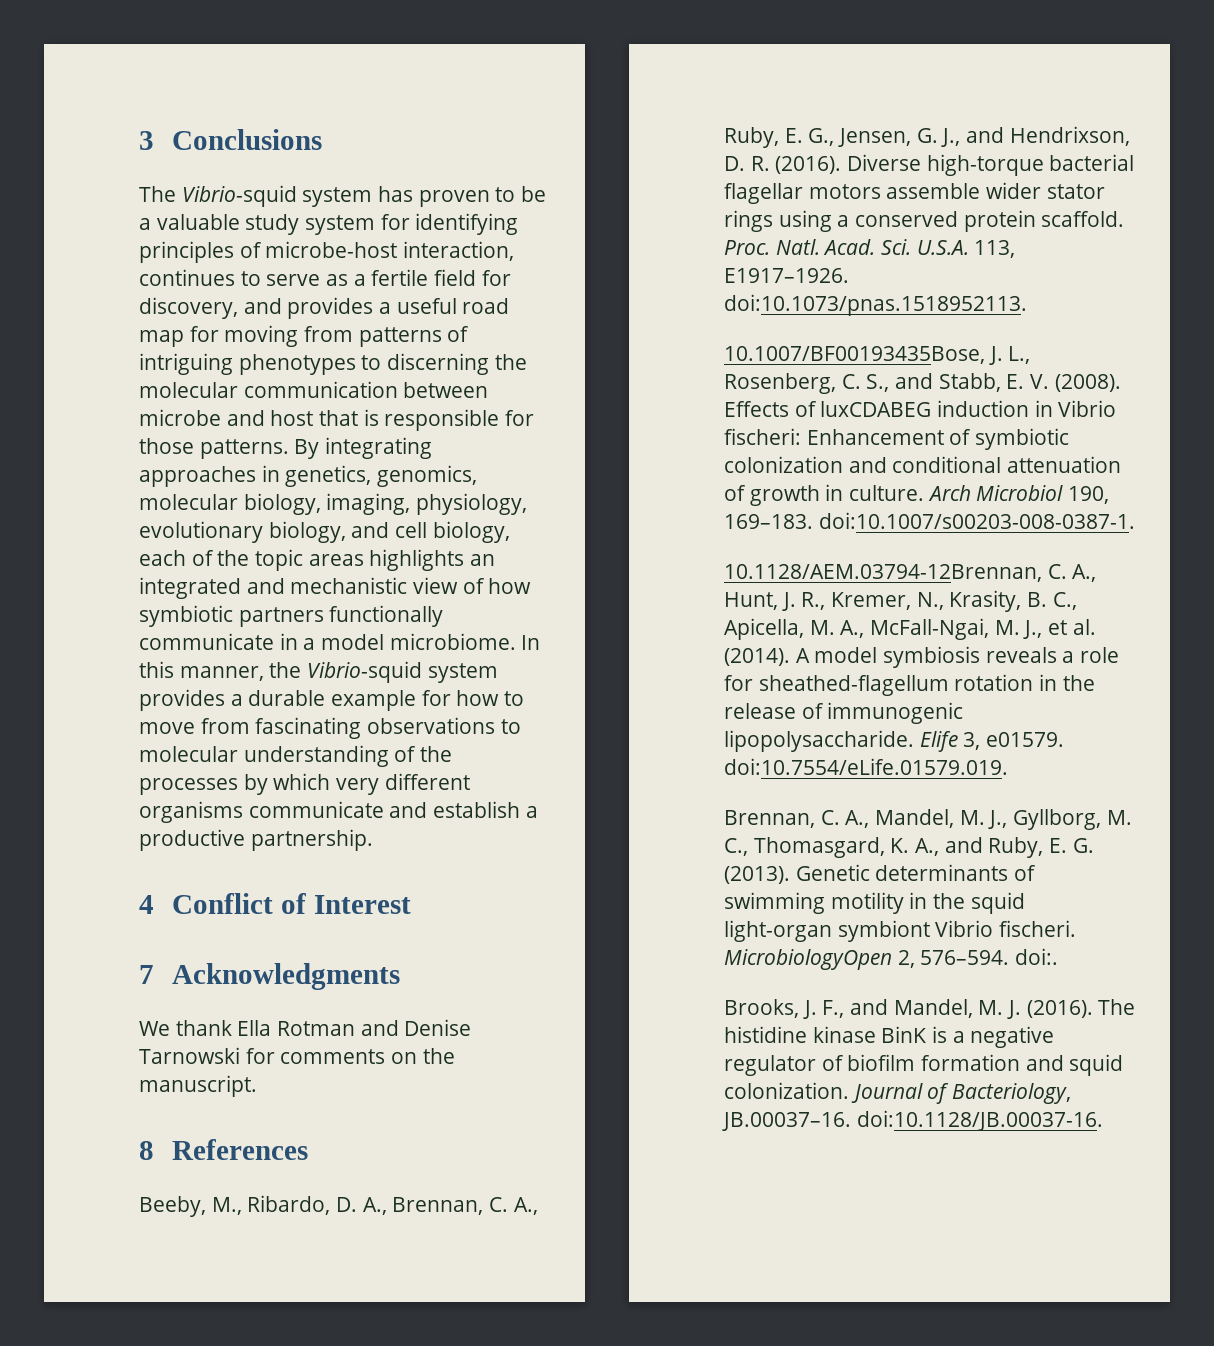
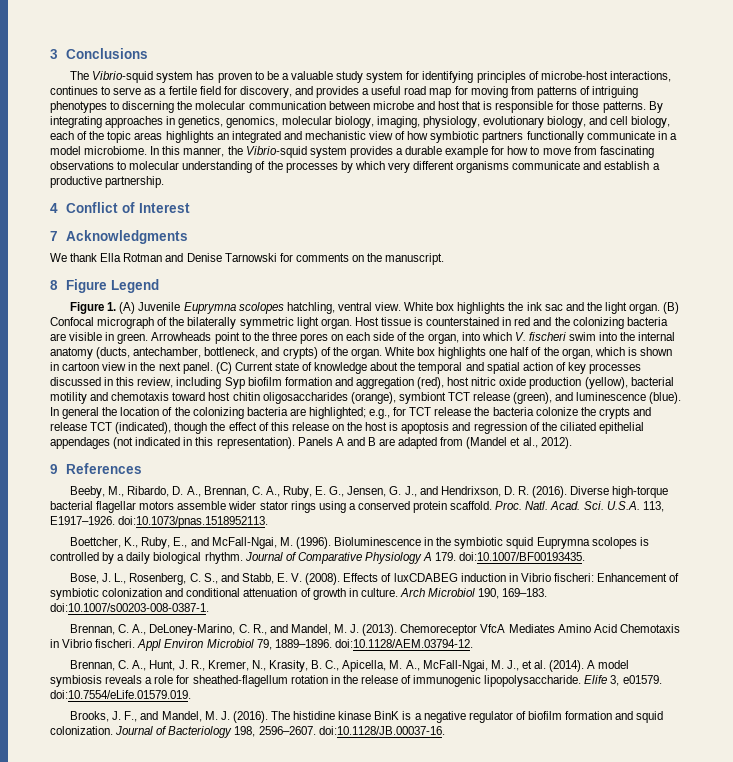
- The Vibrio-squid system has proven to be a valuable study system for identifying principles of microbe-host interaction, continues to serve as a fertile field for discovery, and provides a useful road map for moving from patterns of intriguing phenotypes to discerning the molecular communication between microbe and host that is responsible for those patterns.
+ The Vibrio-squid system has proven to be a valuable study system for identifying principles of microbe-host interactions, continues to serve as a fertile field for discovery, and provides a useful road map for moving from patterns of intriguing phenotypes to discerning the molecular communication between microbe and host that is responsible for those patterns.
- 8 References
+ 8 Figure Legend
+ Figure 1. (A) Juvenile Euprymna scolopes hatchling, ventral view. White box highlights the ink sac and the light organ. (B) Confocal micrograph of the bilaterally symmetric light organ. Host tissue is counterstained in red and the colonizing bacteria are visible in green. Arrowheads point to the three pores on each side of the organ, into which V. fischeri swim into the internal anatomy (ducts, antechamber, bottleneck, and crypts) of the organ. White box highlights one half of the organ, which is shown in cartoon view in the next panel. (C) Current state of knowledge about the temporal and spatial action of key processes discussed in this review, including Syp biofilm formation and aggregation (red), host nitric oxide production (yellow), bacterial motility and chemotaxis toward host chitin oligosaccharides (orange), symbiont TCT release (green), and luminescence (blue). In general the location of the colonizing bacteria are highlighted; e.g., for TCT release the bacteria colonize the crypts and release TCT (indicated), though the effect of this release on the host is apoptosis and regression of the ciliated epithelial appendages (not indicated in this representation). Panels A and B are adapted from (Mandel et al., 2012).
+ 9 References
- 10.1007/BF00193435Bose, J. L., Rosenberg, C. S., and Stabb, E. V. (2008).
+ Boettcher, K., Ruby, E., and McFall-Ngai, M. (1996). Bioluminescence in the symbiotic squid Euprymna scolopes is controlled by a daily biological rhythm. Journal of Comparative Physiology A 179. doi:10.1007/BF00193435.
+ Bose, J. L., Rosenberg, C. S., and Stabb, E. V. (2008).
- 10.1128/AEM.03794-12Brennan, C. A., Hunt, J. R., Kremer, N., Krasity, B. C., Apicella, M. A., McFall-Ngai, M. J., et al. (2014).
+ Brennan, C. A., DeLoney-Marino, C. R., and Mandel, M. J. (2013). Chemoreceptor VfcA Mediates Amino Acid Chemotaxis in Vibrio fischeri. Appl Environ Microbiol 79, 1889–1896. doi:10.1128/AEM.03794-12.
+ Brennan, C. A., Hunt, J. R., Kremer, N., Krasity, B. C., Apicella, M. A., McFall-Ngai, M. J., et al. (2014).
- Brennan, C. A., Mandel, M. J., Gyllborg, M. C., Thomasgard, K. A., and Ruby, E. G. (2013). Genetic determinants of swimming motility in the squid light-organ symbiont Vibrio fischeri. MicrobiologyOpen 2, 576–594. doi:.
- Journal of Bacteriology, JB.00037–16. doi:10.1128/JB.00037-16.
+ Journal of Bacteriology 198, 2596–2607. doi:10.1128/JB.00037-16.

